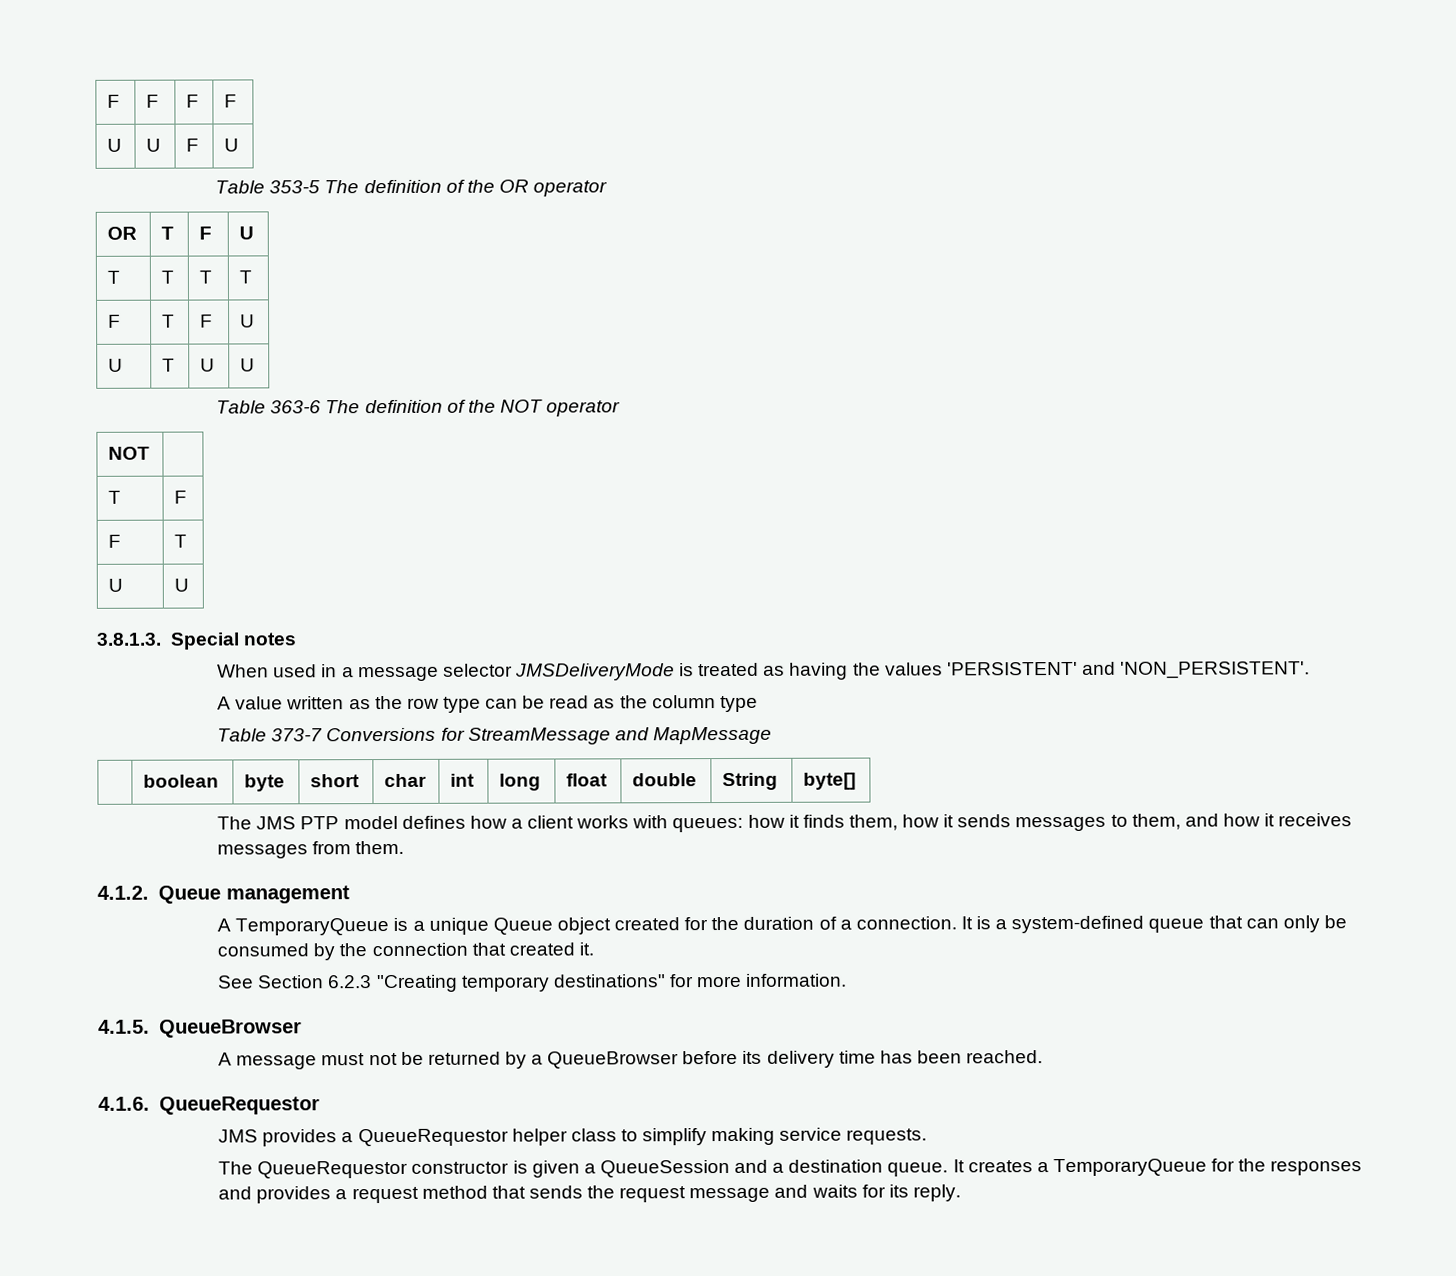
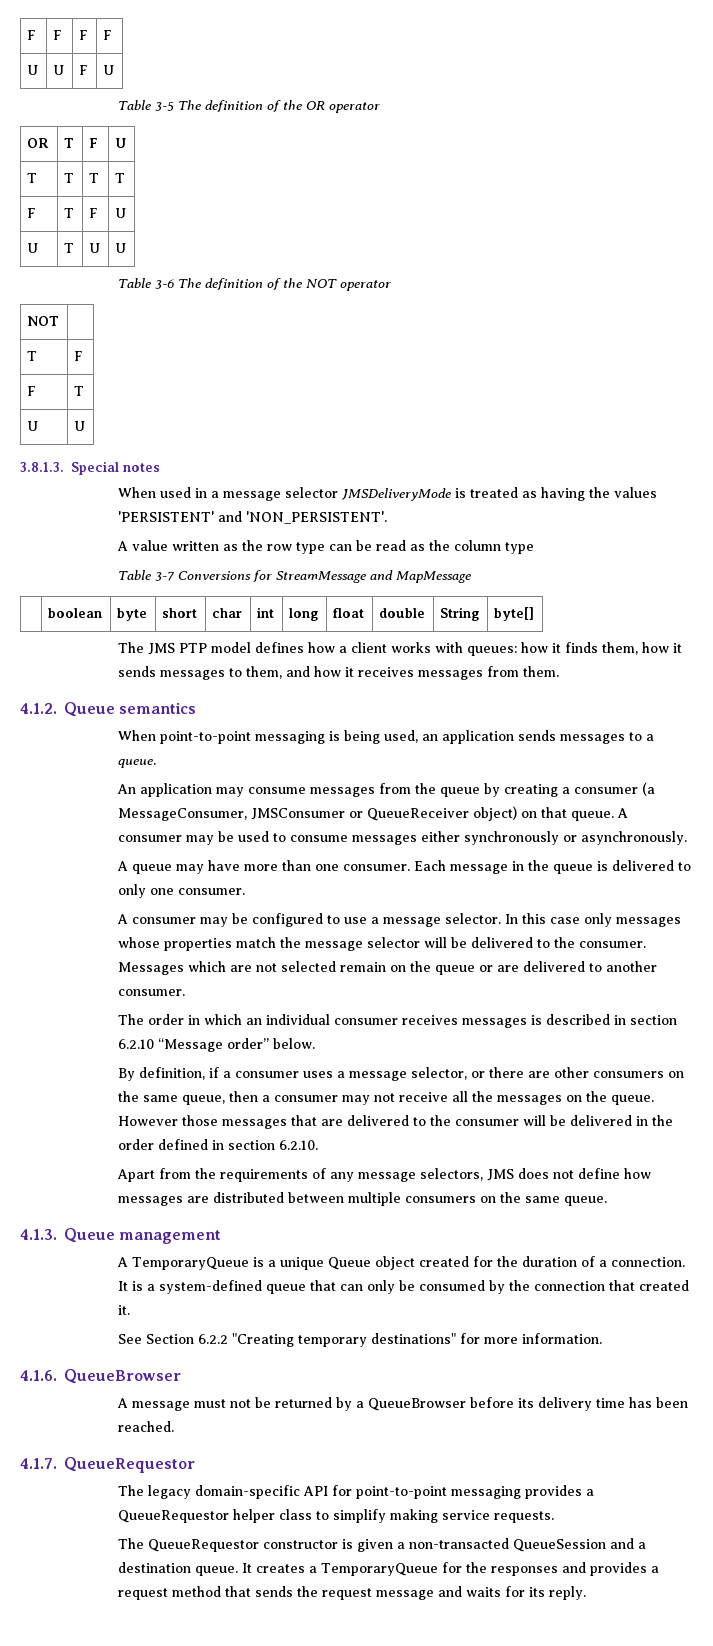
- Table 353-5 The definition of the OR operator
+ Table 3-5 The definition of the OR operator
- Table 363-6 The definition of the NOT operator
+ Table 3-6 The definition of the NOT operator
- Table 373-7 Conversions for StreamMessage and MapMessage
+ Table 3-7 Conversions for StreamMessage and MapMessage
- 4.1.2. Queue management
+ 4.1.2. Queue semantics
+ When point-to-point messaging is being used, an application sends messages to a queue.
+ An application may consume messages from the queue by creating a consumer (a MessageConsumer, JMSConsumer or QueueReceiver object) on that queue. A consumer may be used to consume messages either synchronously or asynchronously.
+ A queue may have more than one consumer. Each message in the queue is delivered to only one consumer.
+ A consumer may be configured to use a message selector. In this case only messages whose properties match the message selector will be delivered to the consumer. Messages which are not selected remain on the queue or are delivered to another consumer.
+ The order in which an individual consumer receives messages is described in section 6.2.10 “Message order” below.
+ By definition, if a consumer uses a message selector, or there are other consumers on the same queue, then a consumer may not receive all the messages on the queue. However those messages that are delivered to the consumer will be delivered in the order defined in section 6.2.10.
+ Apart from the requirements of any message selectors, JMS does not define how messages are distributed between multiple consumers on the same queue.
+ 4.1.3. Queue management
- See Section 6.2.3 "Creating temporary destinations" for more information.
+ See Section 6.2.2 "Creating temporary destinations" for more information.
- 4.1.5. QueueBrowser
+ 4.1.6. QueueBrowser
- 4.1.6. QueueRequestor
+ 4.1.7. QueueRequestor
- JMS provides a QueueRequestor helper class to simplify making service requests.
+ The legacy domain-specific API for point-to-point messaging provides a QueueRequestor helper class to simplify making service requests.
- The QueueRequestor constructor is given a QueueSession and a destination queue.
+ The QueueRequestor constructor is given a non-transacted QueueSession and a destination queue.

